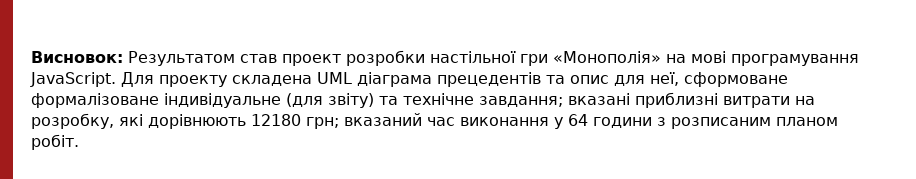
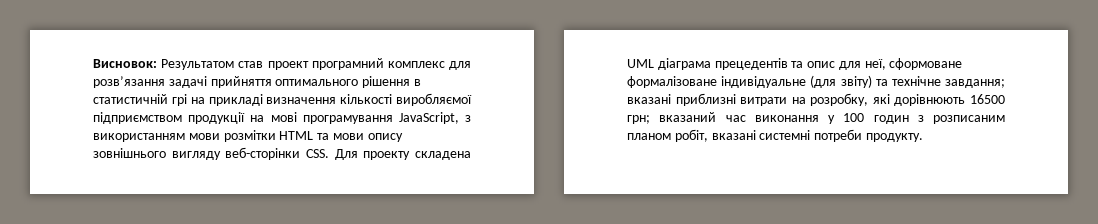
- Висновок: Результатом став проект розробки настільної гри «Монополія» на мові програмування JavaScript. Для проекту складена UML діаграма прецедентів та опис для неї, сформоване формалізоване індивідуальне (для звіту) та технічне завдання; вказані приблизні витрати на розробку, які дорівнюють 12180 грн; вказаний час виконання у 64 години з розписаним планом робіт.
+ Висновок: Результатом став проект програмний комплекс для розв’язання задачі прийняття оптимального рішення в статистичній грі на прикладі визначення кількості виробляємої підприємством продукції на мові програмування JavaScript, з використанням мови розмітки HTML та мови опису зовнішнього вигляду веб-сторінки CSS. Для проекту складена UML діаграма прецедентів та опис для неї, сформоване формалізоване індивідуальне (для звіту) та технічне завдання; вказані приблизні витрати на розробку, які дорівнюють 16500 грн; вказаний час виконання у 100 годин з розписаним планом робіт, вказані системні потреби продукту.

